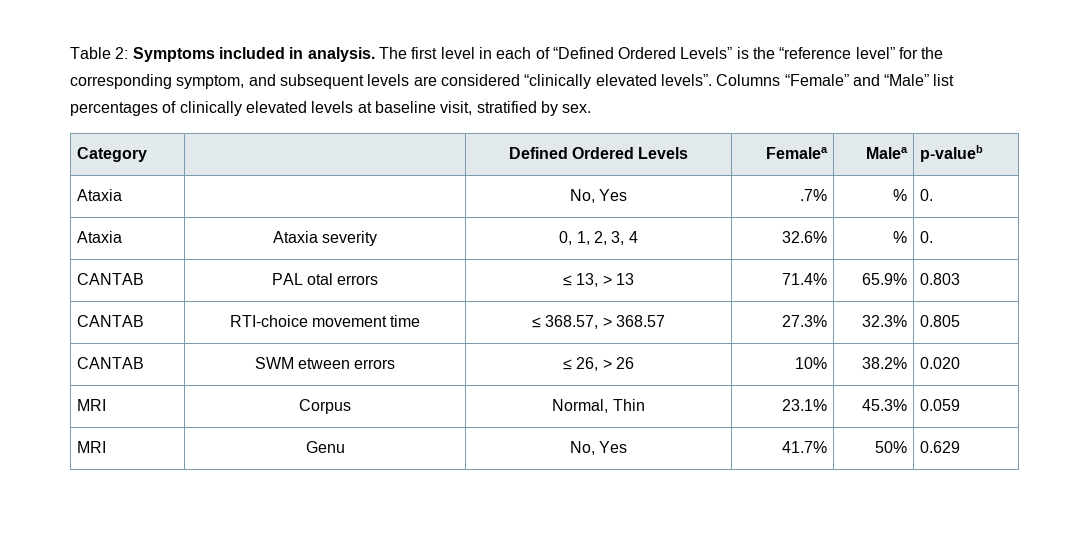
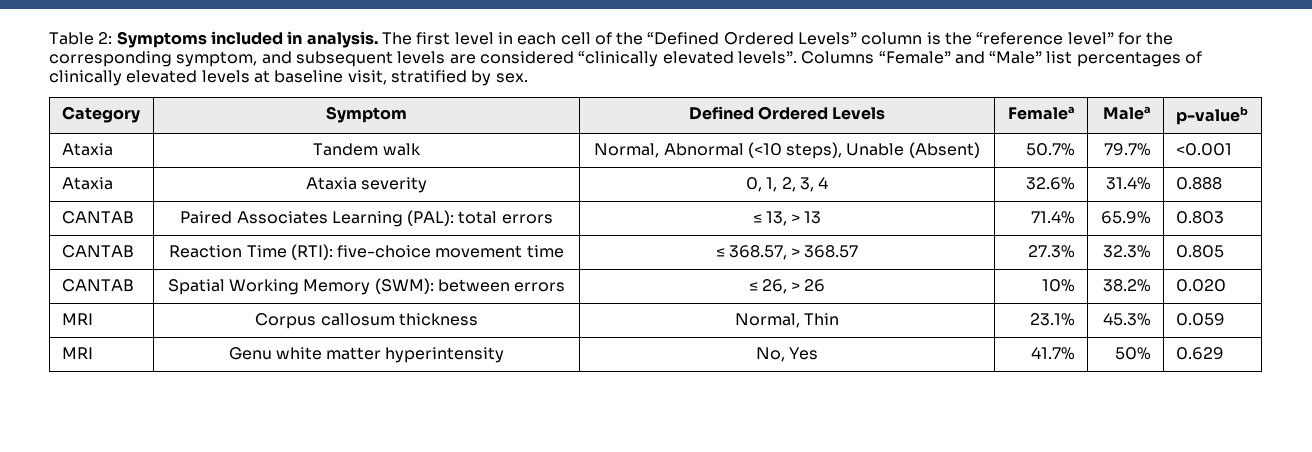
- The first level in each of “Defined Ordered Levels” is the “reference level” for the corresponding symptom, and subsequent levels are considered “clinically elevated levels”.
+ The first level in each cell of the “Defined Ordered Levels” column is the “reference level” for the corresponding symptom, and subsequent levels are considered “clinically elevated levels”.
- Category | | Defined Ordered Levels | Femalea | Malea | p-valueb
+ Category | Symptom | Defined Ordered Levels | Femalea | Malea | p-valueb
- Ataxia | | No, Yes | .7% | % | 0.
+ Ataxia | Tandem walk | Normal, Abnormal (<10 steps), Unable (Absent) | 50.7% | 79.7% | <0.001
- Ataxia | Ataxia severity | 0, 1, 2, 3, 4 | 32.6% | % | 0.
- CANTAB | PAL otal errors | ≤ 13, > 13 | 71.4% | 65.9% | 0.803
+ Ataxia | Ataxia severity | 0, 1, 2, 3, 4 | 32.6% | 31.4% | 0.888
+ CANTAB | Paired Associates Learning (PAL): total errors | ≤ 13, > 13 | 71.4% | 65.9% | 0.803
- CANTAB | RTI-choice movement time | ≤ 368.57, > 368.57 | 27.3% | 32.3% | 0.805
+ CANTAB | Reaction Time (RTI): five-choice movement time | ≤ 368.57, > 368.57 | 27.3% | 32.3% | 0.805
- CANTAB | SWM etween errors | ≤ 26, > 26 | 10% | 38.2% | 0.020
+ CANTAB | Spatial Working Memory (SWM): between errors | ≤ 26, > 26 | 10% | 38.2% | 0.020
- MRI | Corpus | Normal, Thin | 23.1% | 45.3% | 0.059
+ MRI | Corpus callosum thickness | Normal, Thin | 23.1% | 45.3% | 0.059
- MRI | Genu | No, Yes | 41.7% | 50% | 0.629
+ MRI | Genu white matter hyperintensity | No, Yes | 41.7% | 50% | 0.629

